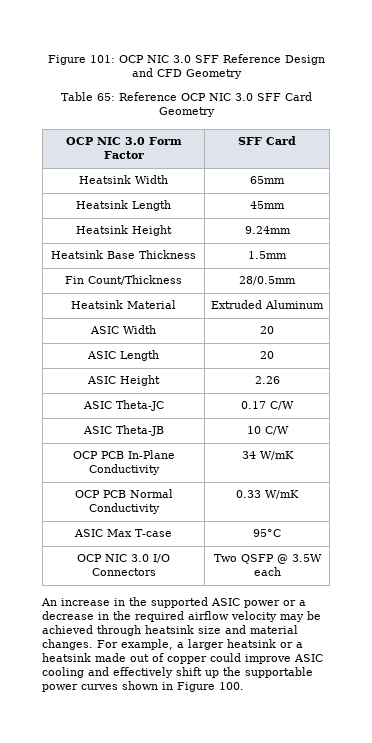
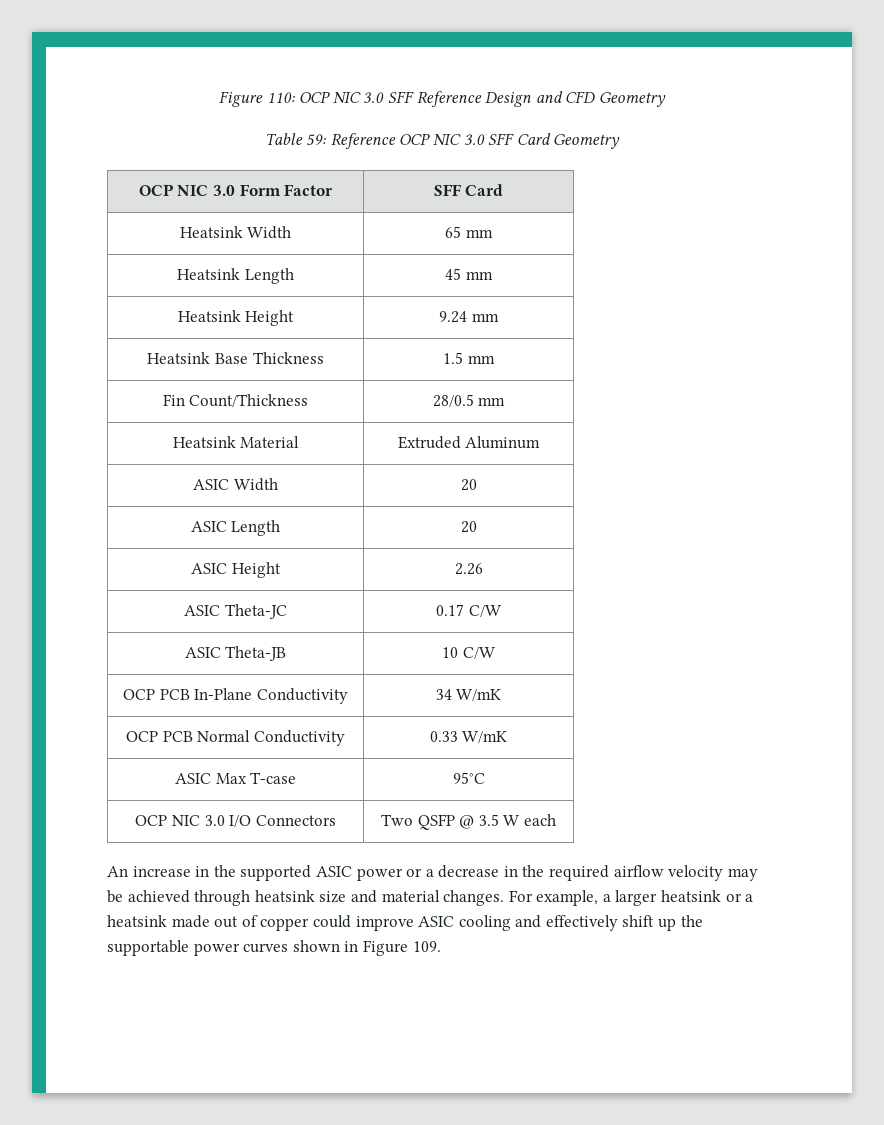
- Figure 101: OCP NIC 3.0 SFF Reference Design and CFD Geometry
+ Figure 110: OCP NIC 3.0 SFF Reference Design and CFD Geometry
- Table 65: Reference OCP NIC 3.0 SFF Card Geometry
+ Table 59: Reference OCP NIC 3.0 SFF Card Geometry
- Heatsink Width | 65mm
+ Heatsink Width | 65 mm
- Heatsink Length | 45mm
+ Heatsink Length | 45 mm
- Heatsink Height | 9.24mm
+ Heatsink Height | 9.24 mm
- Heatsink Base Thickness | 1.5mm
+ Heatsink Base Thickness | 1.5 mm
- Fin Count/Thickness | 28/0.5mm
+ Fin Count/Thickness | 28/0.5 mm
- OCP NIC 3.0 I/O Connectors | Two QSFP @ 3.5W each
+ OCP NIC 3.0 I/O Connectors | Two QSFP @ 3.5 W each
- For example, a larger heatsink or a heatsink made out of copper could improve ASIC cooling and effectively shift up the supportable power curves shown in Figure 100.
+ For example, a larger heatsink or a heatsink made out of copper could improve ASIC cooling and effectively shift up the supportable power curves shown in Figure 109.

